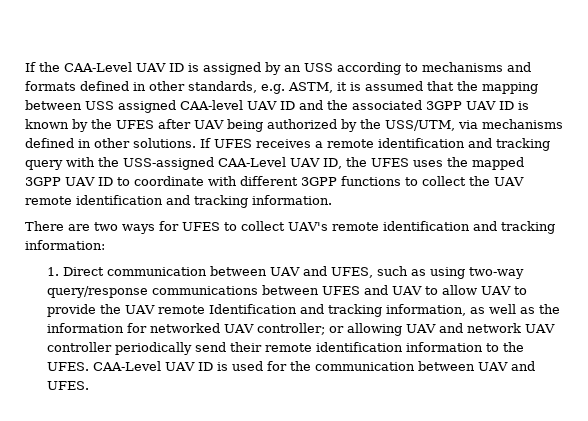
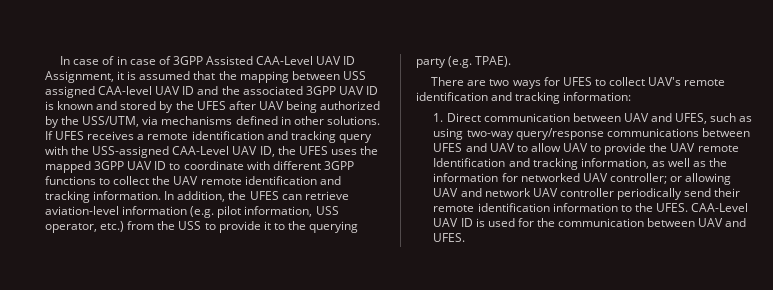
- If the CAA-Level UAV ID is assigned by an USS according to mechanisms and formats defined in other standards, e.g. ASTM, it is assumed that the mapping between USS assigned CAA-level UAV ID and the associated 3GPP UAV ID is known by the UFES after UAV being authorized by the USS/UTM, via mechanisms defined in other solutions.
+ In case of in case of 3GPP Assisted CAA-Level UAV ID Assignment, it is assumed that the mapping between USS assigned CAA-level UAV ID and the associated 3GPP UAV ID is known and stored by the UFES after UAV being authorized by the USS/UTM, via mechanisms defined in other solutions.
+ In addition, the UFES can retrieve aviation-level information (e.g. pilot information, USS operator, etc.) from the USS to provide it to the querying party (e.g. TPAE).

